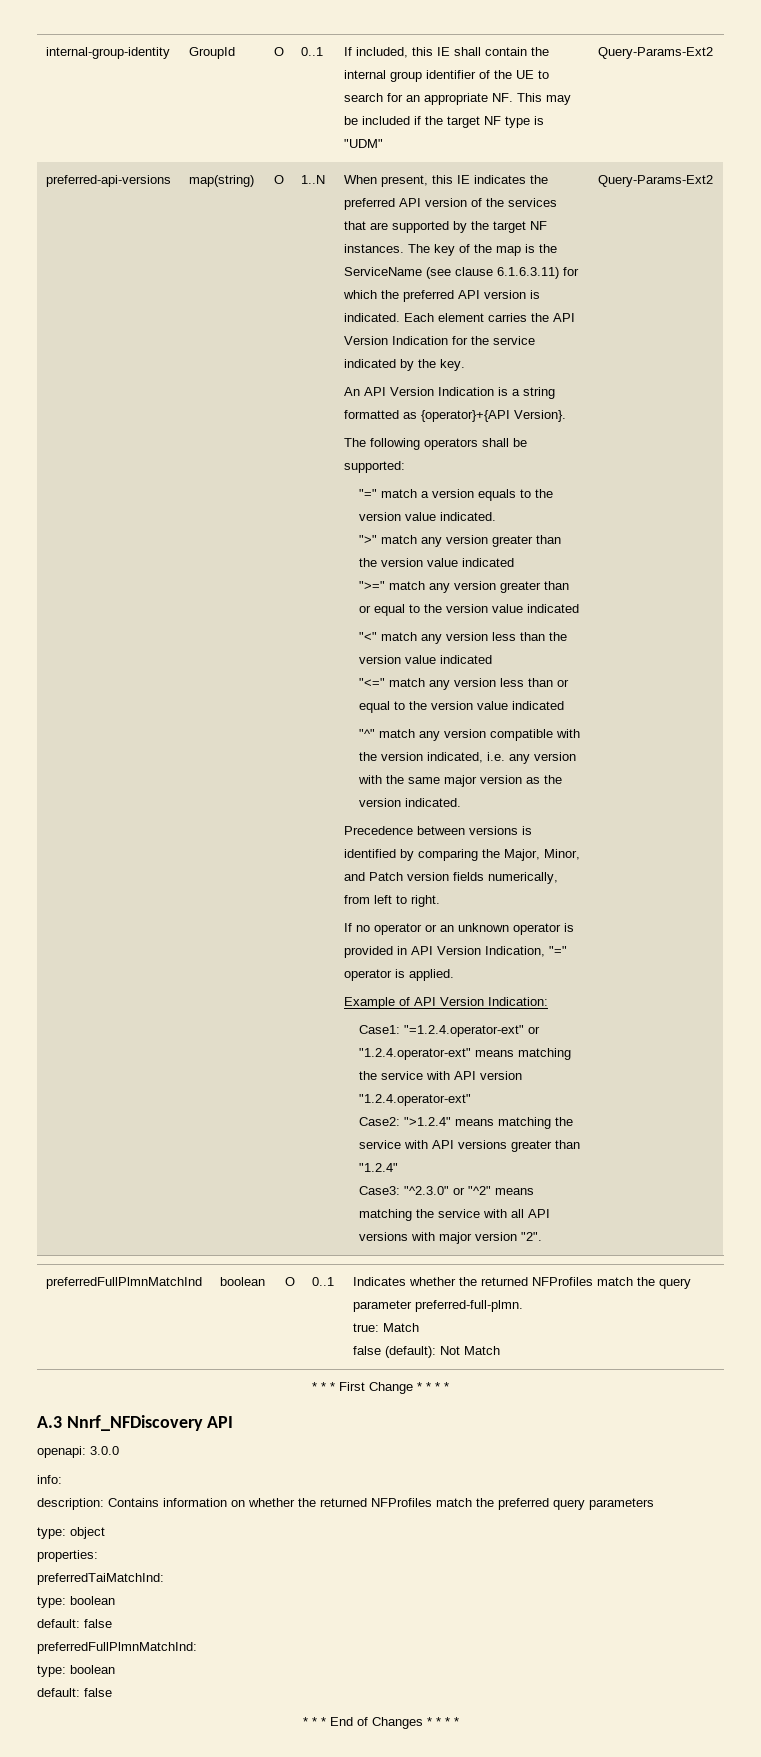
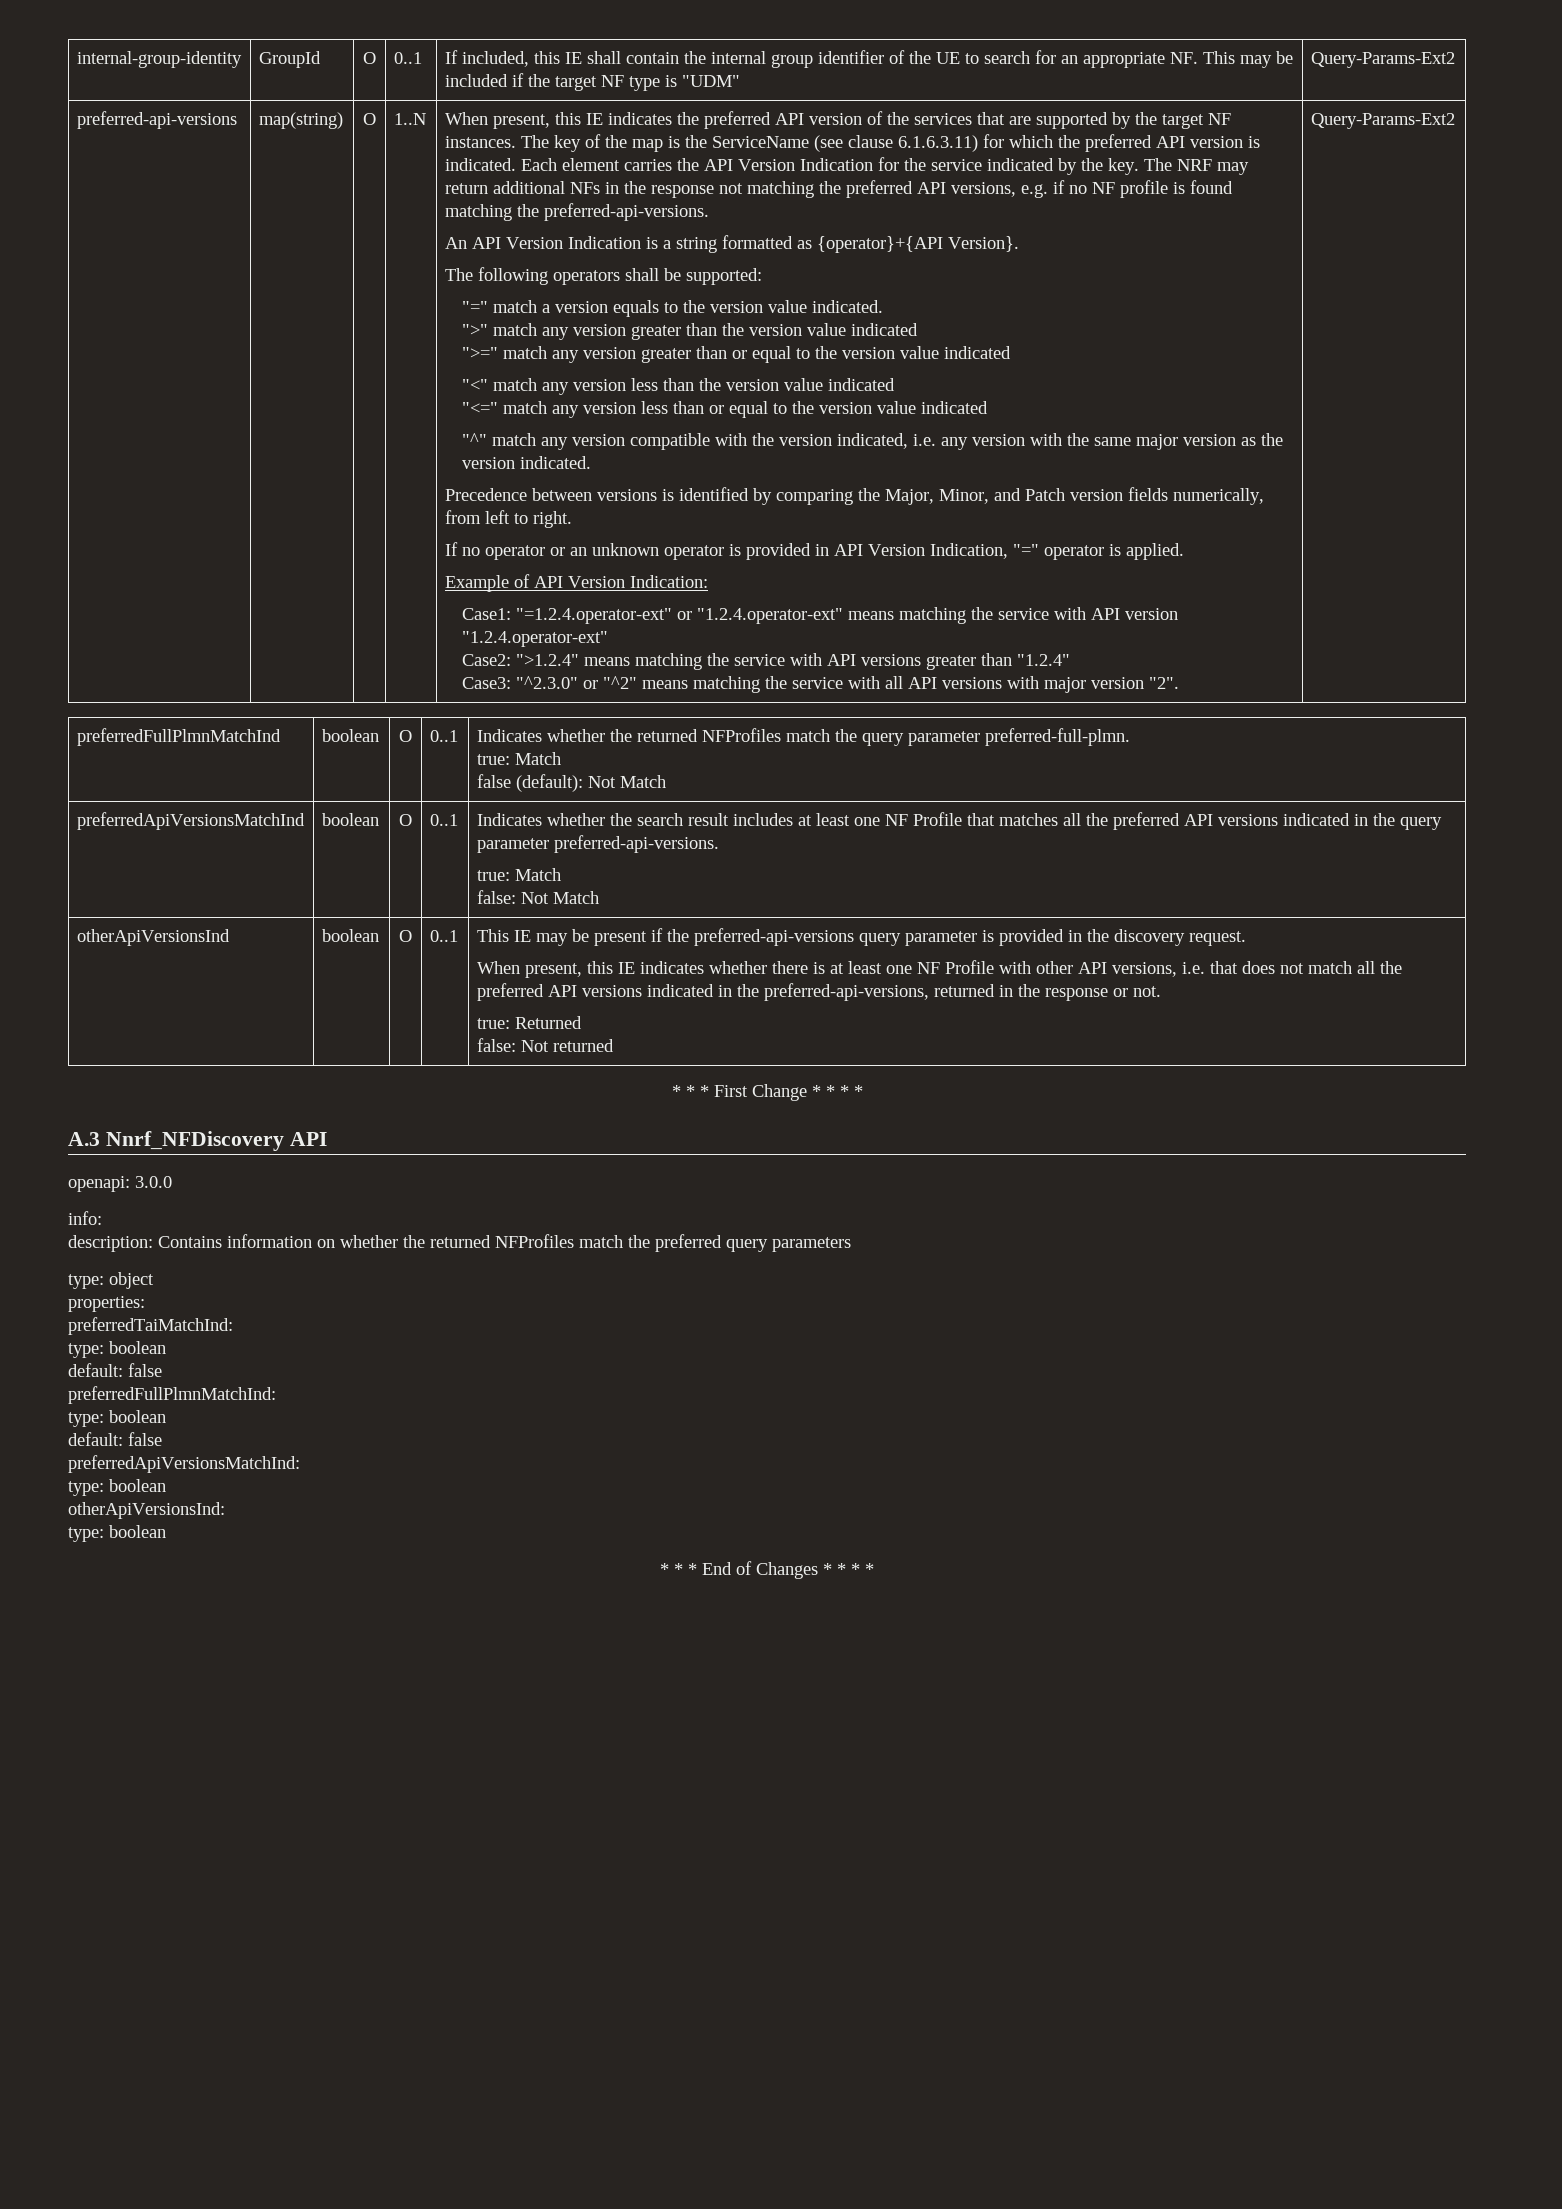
+ The NRF may return additional NFs in the response not matching the preferred API versions, e.g. if no NF profile is found matching the preferred-api-versions.
+ preferredApiVersionsMatchInd | boolean | O | 0..1 | Indicates whether the search result includes at least one NF Profile that matches all the preferred API versions indicated in the query parameter preferred-api-versions.
+ true: Match
+ false: Not Match
+ otherApiVersionsInd | boolean | O | 0..1 | This IE may be present if the preferred-api-versions query parameter is provided in the discovery request.
+ When present, this IE indicates whether there is at least one NF Profile with other API versions, i.e. that does not match all the preferred API versions indicated in the preferred-api-versions, returned in the response or not.
+ true: Returned
+ false: Not returned
+ preferredApiVersionsMatchInd:
+ type: boolean
+ otherApiVersionsInd:
+ type: boolean

